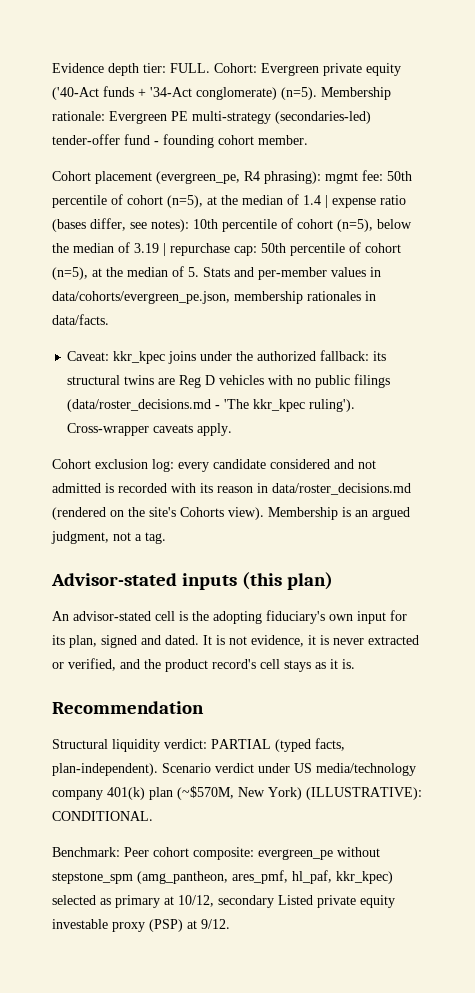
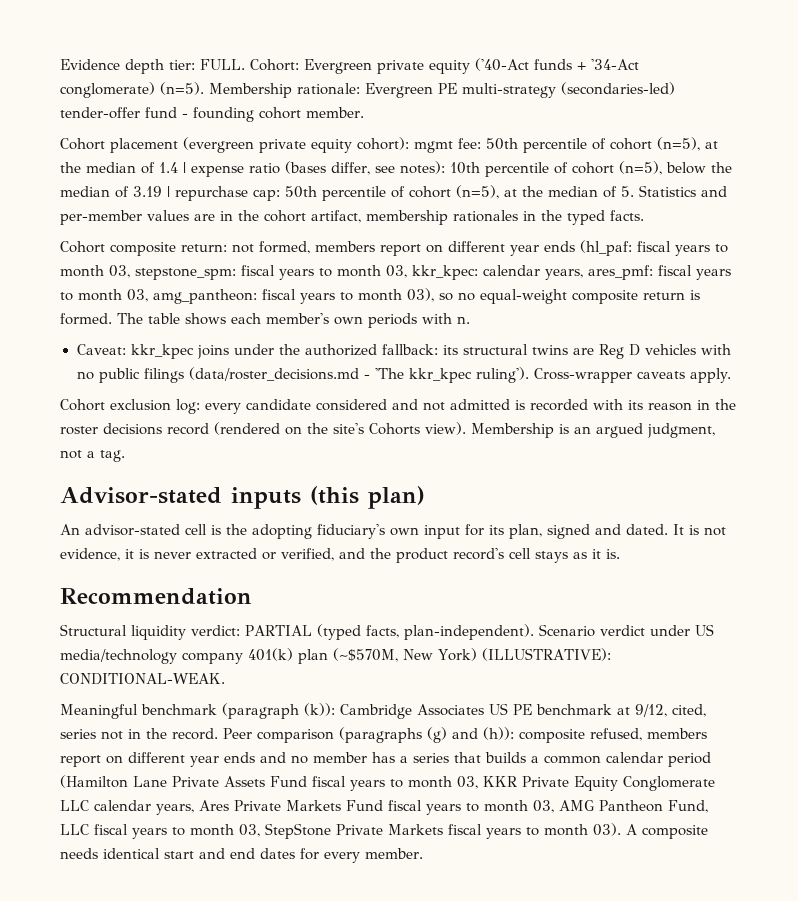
- Cohort placement (evergreen_pe, R4 phrasing): mgmt fee: 50th percentile of cohort (n=5), at the median of 1.4 | expense ratio (bases differ, see notes): 10th percentile of cohort (n=5), below the median of 3.19 | repurchase cap: 50th percentile of cohort (n=5), at the median of 5. Stats and per-member values in data/cohorts/evergreen_pe.json, membership rationales in data/facts.
+ Cohort placement (evergreen private equity cohort): mgmt fee: 50th percentile of cohort (n=5), at the median of 1.4 | expense ratio (bases differ, see notes): 10th percentile of cohort (n=5), below the median of 3.19 | repurchase cap: 50th percentile of cohort (n=5), at the median of 5. Statistics and per-member values are in the cohort artifact, membership rationales in the typed facts.
+ Cohort composite return: not formed, members report on different year ends (hl_paf: fiscal years to month 03, stepstone_spm: fiscal years to month 03, kkr_kpec: calendar years, ares_pmf: fiscal years to month 03, amg_pantheon: fiscal years to month 03), so no equal-weight composite return is formed. The table shows each member's own periods with n.
- Cohort exclusion log: every candidate considered and not admitted is recorded with its reason in data/roster_decisions.md (rendered on the site's Cohorts view).
+ Cohort exclusion log: every candidate considered and not admitted is recorded with its reason in the roster decisions record (rendered on the site's Cohorts view).
- Scenario verdict under US media/technology company 401(k) plan (~$570M, New York) (ILLUSTRATIVE): CONDITIONAL.
- Benchmark: Peer cohort composite: evergreen_pe without stepstone_spm (amg_pantheon, ares_pmf, hl_paf, kkr_kpec) selected as primary at 10/12, secondary Listed private equity investable proxy (PSP) at 9/12.
+ Scenario verdict under US media/technology company 401(k) plan (~$570M, New York) (ILLUSTRATIVE): CONDITIONAL-WEAK.
+ Meaningful benchmark (paragraph (k)): Cambridge Associates US PE benchmark at 9/12, cited, series not in the record. Peer comparison (paragraphs (g) and (h)): composite refused, members report on different year ends and no member has a series that builds a common calendar period (Hamilton Lane Private Assets Fund fiscal years to month 03, KKR Private Equity Conglomerate LLC calendar years, Ares Private Markets Fund fiscal years to month 03, AMG Pantheon Fund, LLC fiscal years to month 03, StepStone Private Markets fiscal years to month 03). A composite needs identical start and end dates for every member.

